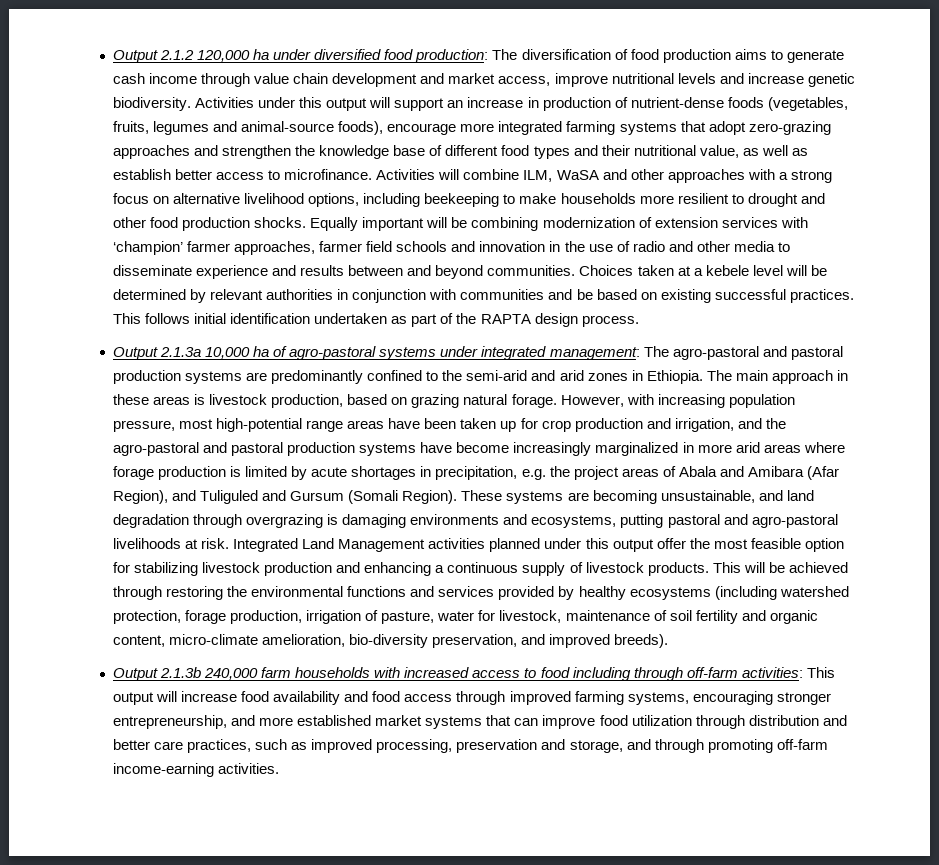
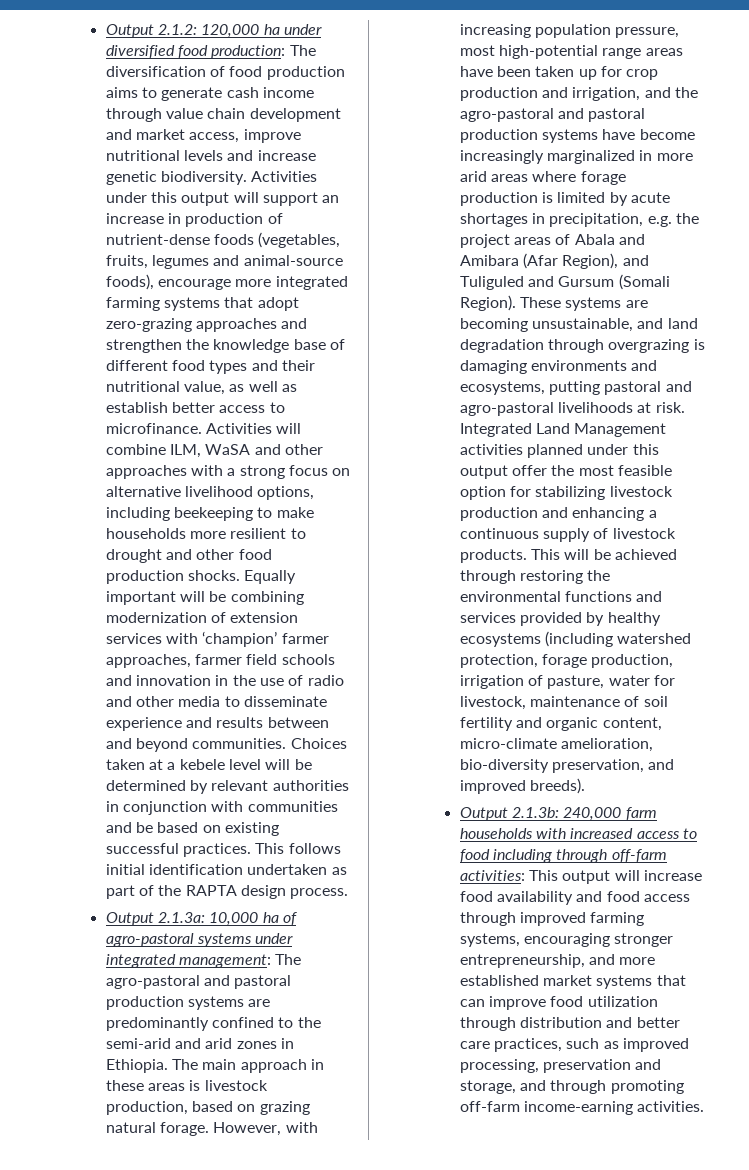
- Output 2.1.2 120,000 ha under diversified food production: The diversification of food production aims to generate cash income through value chain development and market access, improve nutritional levels and increase genetic biodiversity.
+ Output 2.1.2: 120,000 ha under diversified food production: The diversification of food production aims to generate cash income through value chain development and market access, improve nutritional levels and increase genetic biodiversity.
- Output 2.1.3a 10,000 ha of agro-pastoral systems under integrated management: The agro-pastoral and pastoral production systems are predominantly confined to the semi-arid and arid zones in Ethiopia.
+ Output 2.1.3a: 10,000 ha of agro-pastoral systems under integrated management: The agro-pastoral and pastoral production systems are predominantly confined to the semi-arid and arid zones in Ethiopia.
- Output 2.1.3b 240,000 farm households with increased access to food including through off-farm activities: This output will increase food availability and food access through improved farming systems, encouraging stronger entrepreneurship, and more established market systems that can improve food utilization through distribution and better care practices, such as improved processing, preservation and storage, and through promoting off-farm income-earning activities.
+ Output 2.1.3b: 240,000 farm households with increased access to food including through off-farm activities: This output will increase food availability and food access through improved farming systems, encouraging stronger entrepreneurship, and more established market systems that can improve food utilization through distribution and better care practices, such as improved processing, preservation and storage, and through promoting off-farm income-earning activities.

